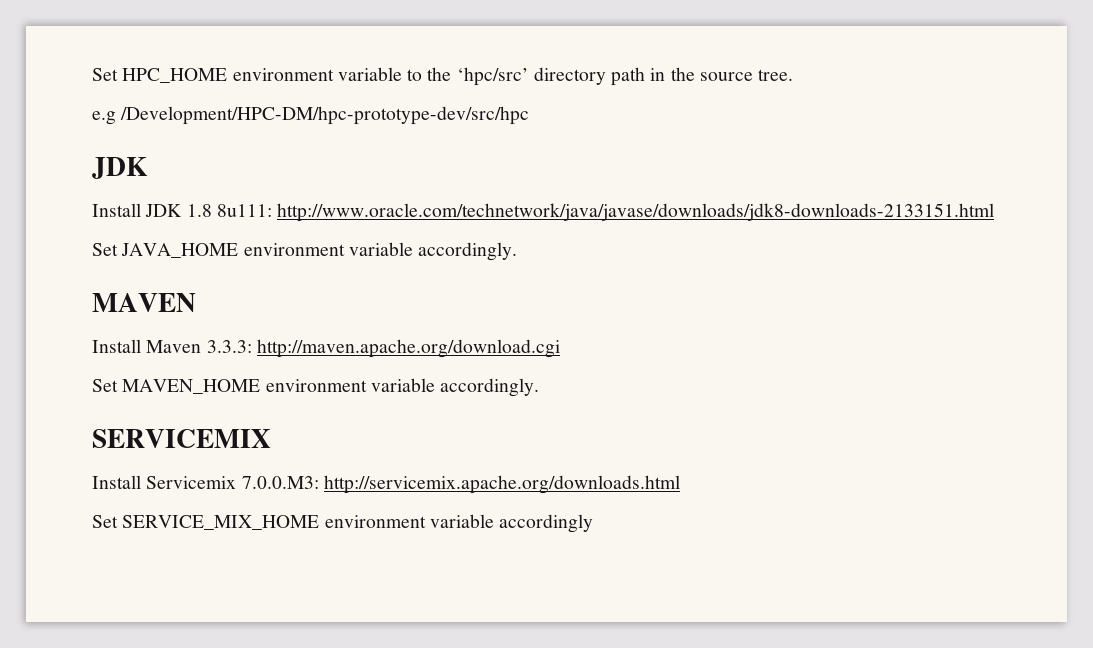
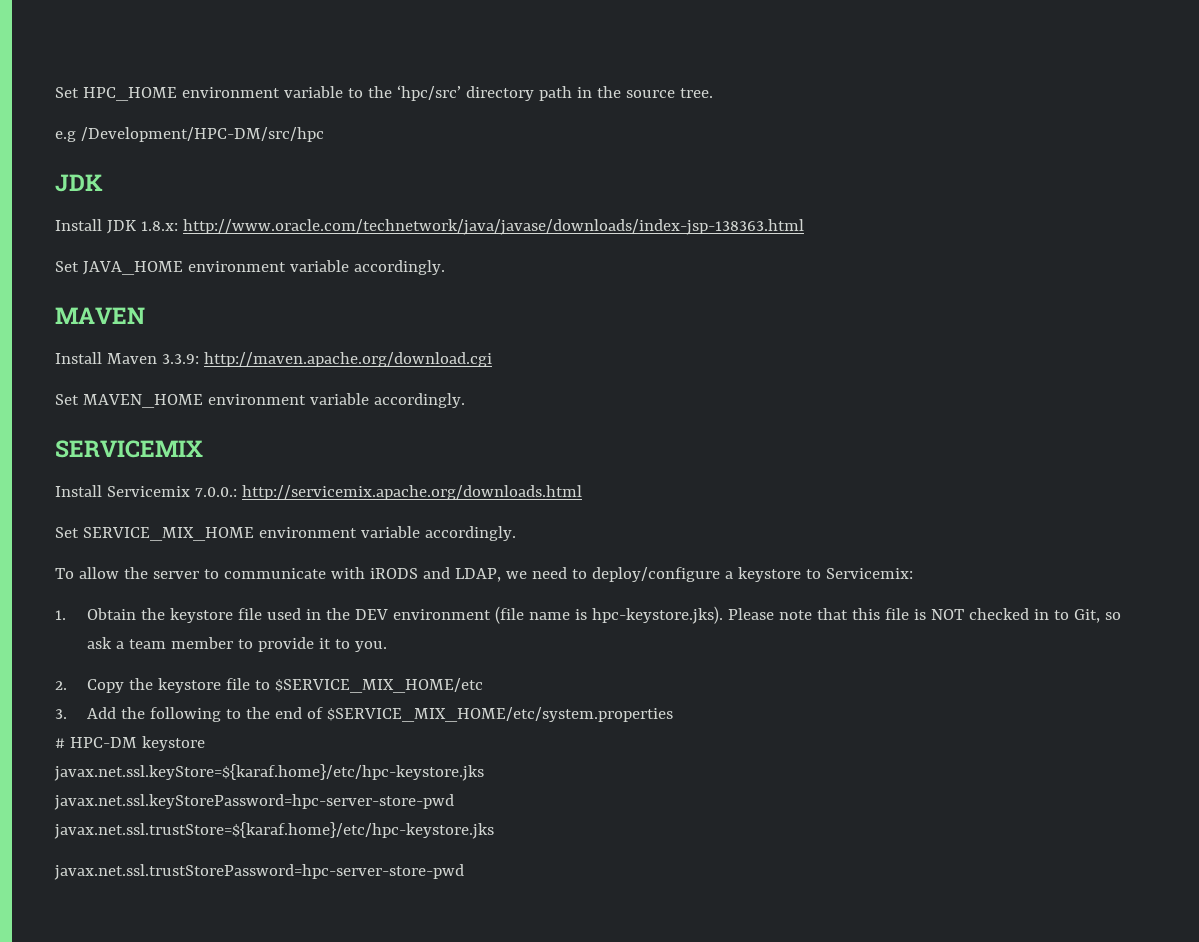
- e.g /Development/HPC-DM/hpc-prototype-dev/src/hpc
+ e.g /Development/HPC-DM/src/hpc
- Install JDK 1.8 8u111: http://www.oracle.com/technetwork/java/javase/downloads/jdk8-downloads-2133151.html
+ Install JDK 1.8.x: http://www.oracle.com/technetwork/java/javase/downloads/index-jsp-138363.html
- Install Maven 3.3.3: http://maven.apache.org/download.cgi
+ Install Maven 3.3.9: http://maven.apache.org/download.cgi
- Install Servicemix 7.0.0.M3: http://servicemix.apache.org/downloads.html
+ Install Servicemix 7.0.0.: http://servicemix.apache.org/downloads.html
- Set SERVICE_MIX_HOME environment variable accordingly
+ Set SERVICE_MIX_HOME environment variable accordingly.
+ To allow the server to communicate with iRODS and LDAP, we need to deploy/configure a keystore to Servicemix:
+ 1. Obtain the keystore file used in the DEV environment (file name is hpc-keystore.jks). Please note that this file is NOT checked in to Git, so ask a team member to provide it to you.
+ 2. Copy the keystore file to $SERVICE_MIX_HOME/etc
+ 3. Add the following to the end of $SERVICE_MIX_HOME/etc/system.properties
+ # HPC-DM keystore
+ javax.net.ssl.keyStore=${karaf.home}/etc/hpc-keystore.jks
+ javax.net.ssl.keyStorePassword=hpc-server-store-pwd
+ javax.net.ssl.trustStore=${karaf.home}/etc/hpc-keystore.jks
+ javax.net.ssl.trustStorePassword=hpc-server-store-pwd

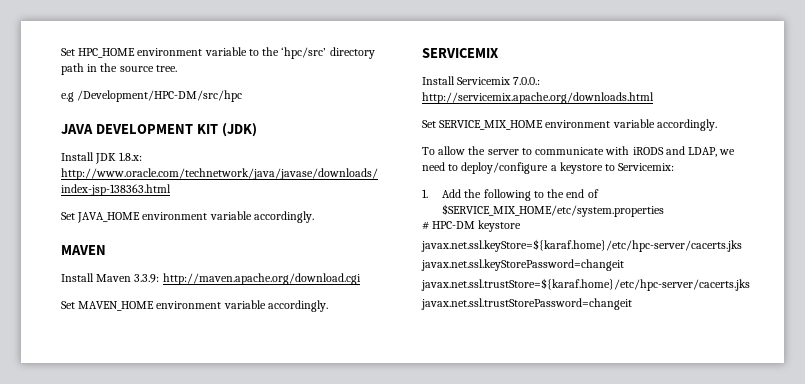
  e.g /Development/HPC-DM/src/hpc
- JDK
+ JAVA DEVELOPMENT KIT (JDK)
- 1. Obtain the keystore file used in the DEV environment (file name is hpc-keystore.jks). Please note that this file is NOT checked in to Git, so ask a team member to provide it to you.
- 2. Copy the keystore file to $SERVICE_MIX_HOME/etc
- 3. Add the following to the end of $SERVICE_MIX_HOME/etc/system.properties
+ 1. Add the following to the end of $SERVICE_MIX_HOME/etc/system.properties
- javax.net.ssl.keyStore=${karaf.home}/etc/hpc-keystore.jks
- javax.net.ssl.keyStorePassword=hpc-server-store-pwd
- javax.net.ssl.trustStore=${karaf.home}/etc/hpc-keystore.jks
- javax.net.ssl.trustStorePassword=hpc-server-store-pwd
+ javax.net.ssl.keyStore=${karaf.home}/etc/hpc-server/cacerts.jks
+ javax.net.ssl.keyStorePassword=changeit
+ javax.net.ssl.trustStore=${karaf.home}/etc/hpc-server/cacerts.jks
+ javax.net.ssl.trustStorePassword=changeit

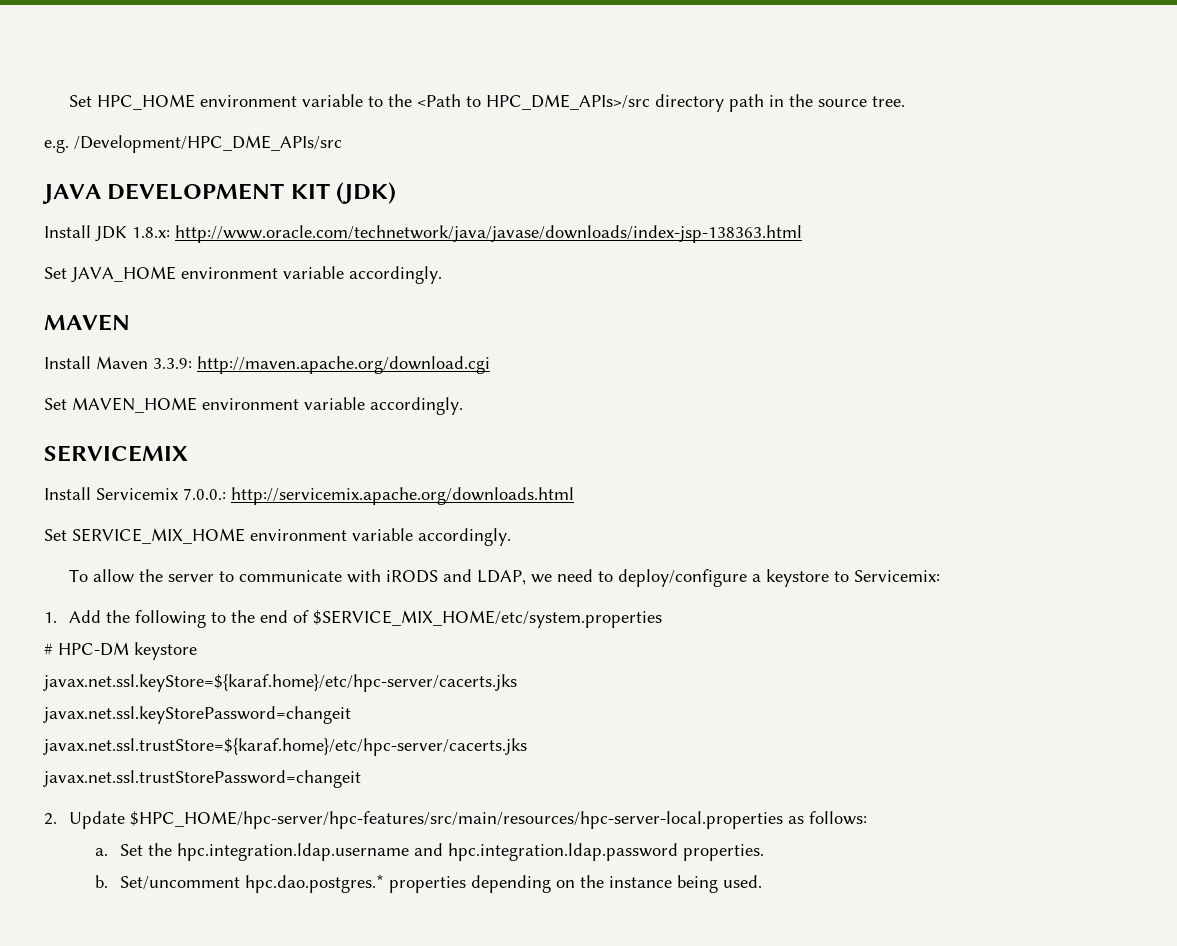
- Set HPC_HOME environment variable to the ‘hpc/src’ directory path in the source tree.
+ Set HPC_HOME environment variable to the <Path to HPC_DME_APIs>/src directory path in the source tree.
- e.g /Development/HPC-DM/src/hpc
+ e.g. /Development/HPC_DME_APIs/src
+ 2. Update $HPC_HOME/hpc-server/hpc-features/src/main/resources/hpc-server-local.properties as follows:
+ a. Set the hpc.integration.ldap.username and hpc.integration.ldap.password properties.
+ b. Set/uncomment hpc.dao.postgres.* properties depending on the instance being used.

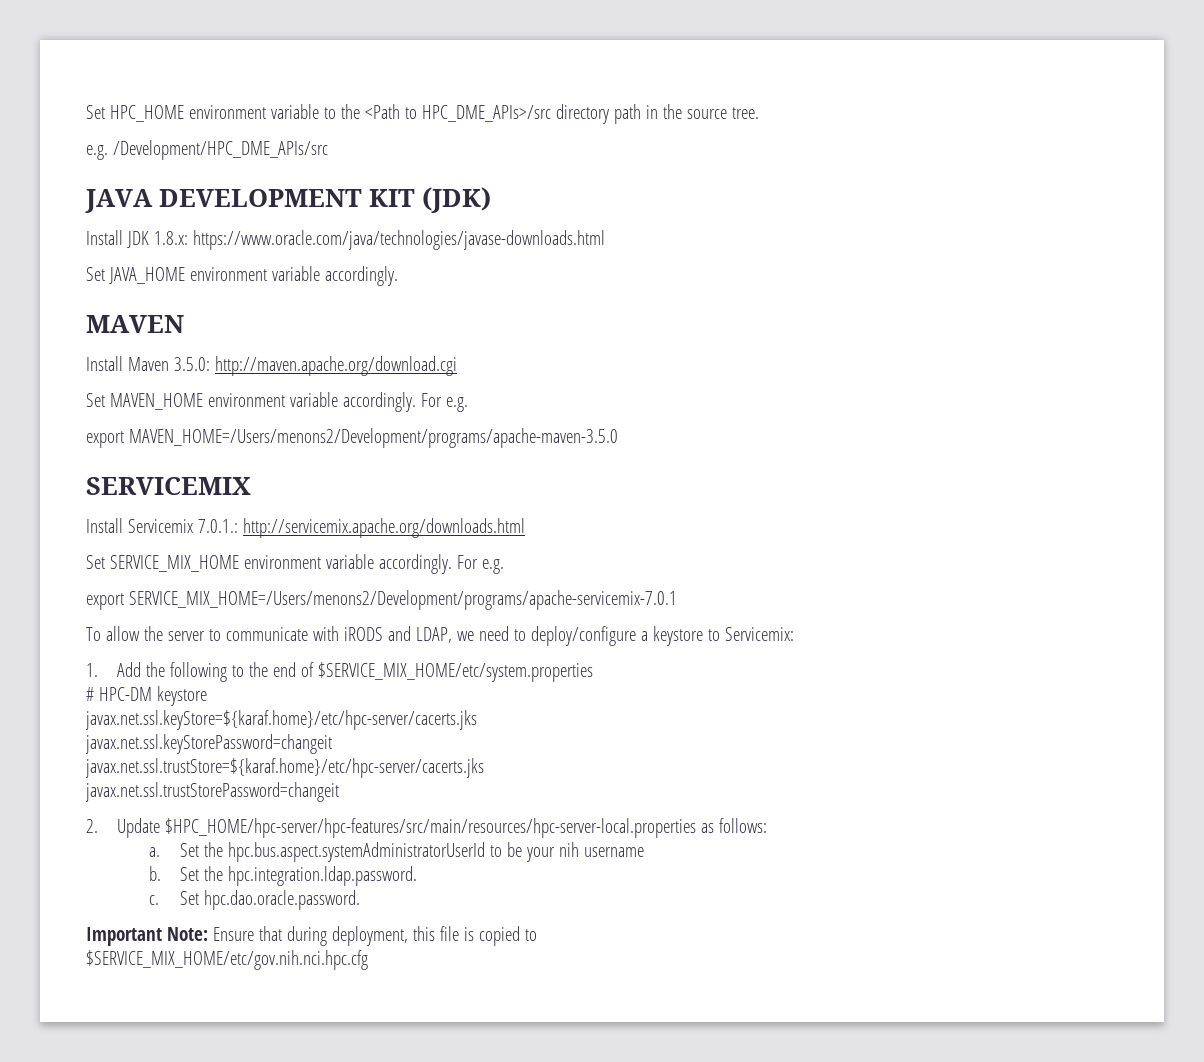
- Install JDK 1.8.x: http://www.oracle.com/technetwork/java/javase/downloads/index-jsp-138363.html
+ Install JDK 1.8.x: https://www.oracle.com/java/technologies/javase-downloads.html
- Install Maven 3.3.9: http://maven.apache.org/download.cgi
+ Install Maven 3.5.0: http://maven.apache.org/download.cgi
- Set MAVEN_HOME environment variable accordingly.
+ Set MAVEN_HOME environment variable accordingly. For e.g.
+ export MAVEN_HOME=/Users/menons2/Development/programs/apache-maven-3.5.0
- Install Servicemix 7.0.0.: http://servicemix.apache.org/downloads.html
+ Install Servicemix 7.0.1.: http://servicemix.apache.org/downloads.html
- Set SERVICE_MIX_HOME environment variable accordingly.
+ Set SERVICE_MIX_HOME environment variable accordingly. For e.g.
+ export SERVICE_MIX_HOME=/Users/menons2/Development/programs/apache-servicemix-7.0.1
- Set the hpc.integration.ldap.username and hpc.integration.ldap.password properties.
- b. Set/uncomment hpc.dao.postgres.* properties depending on the instance being used.
+ Set the hpc.bus.aspect.systemAdministratorUserId to be your nih username
+ b. Set the hpc.integration.ldap.password.
+ c. Set hpc.dao.oracle.password.
+ Important Note: Ensure that during deployment, this file is copied to
+ $SERVICE_MIX_HOME/etc/gov.nih.nci.hpc.cfg

